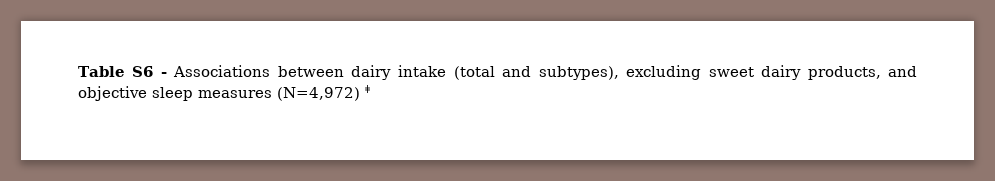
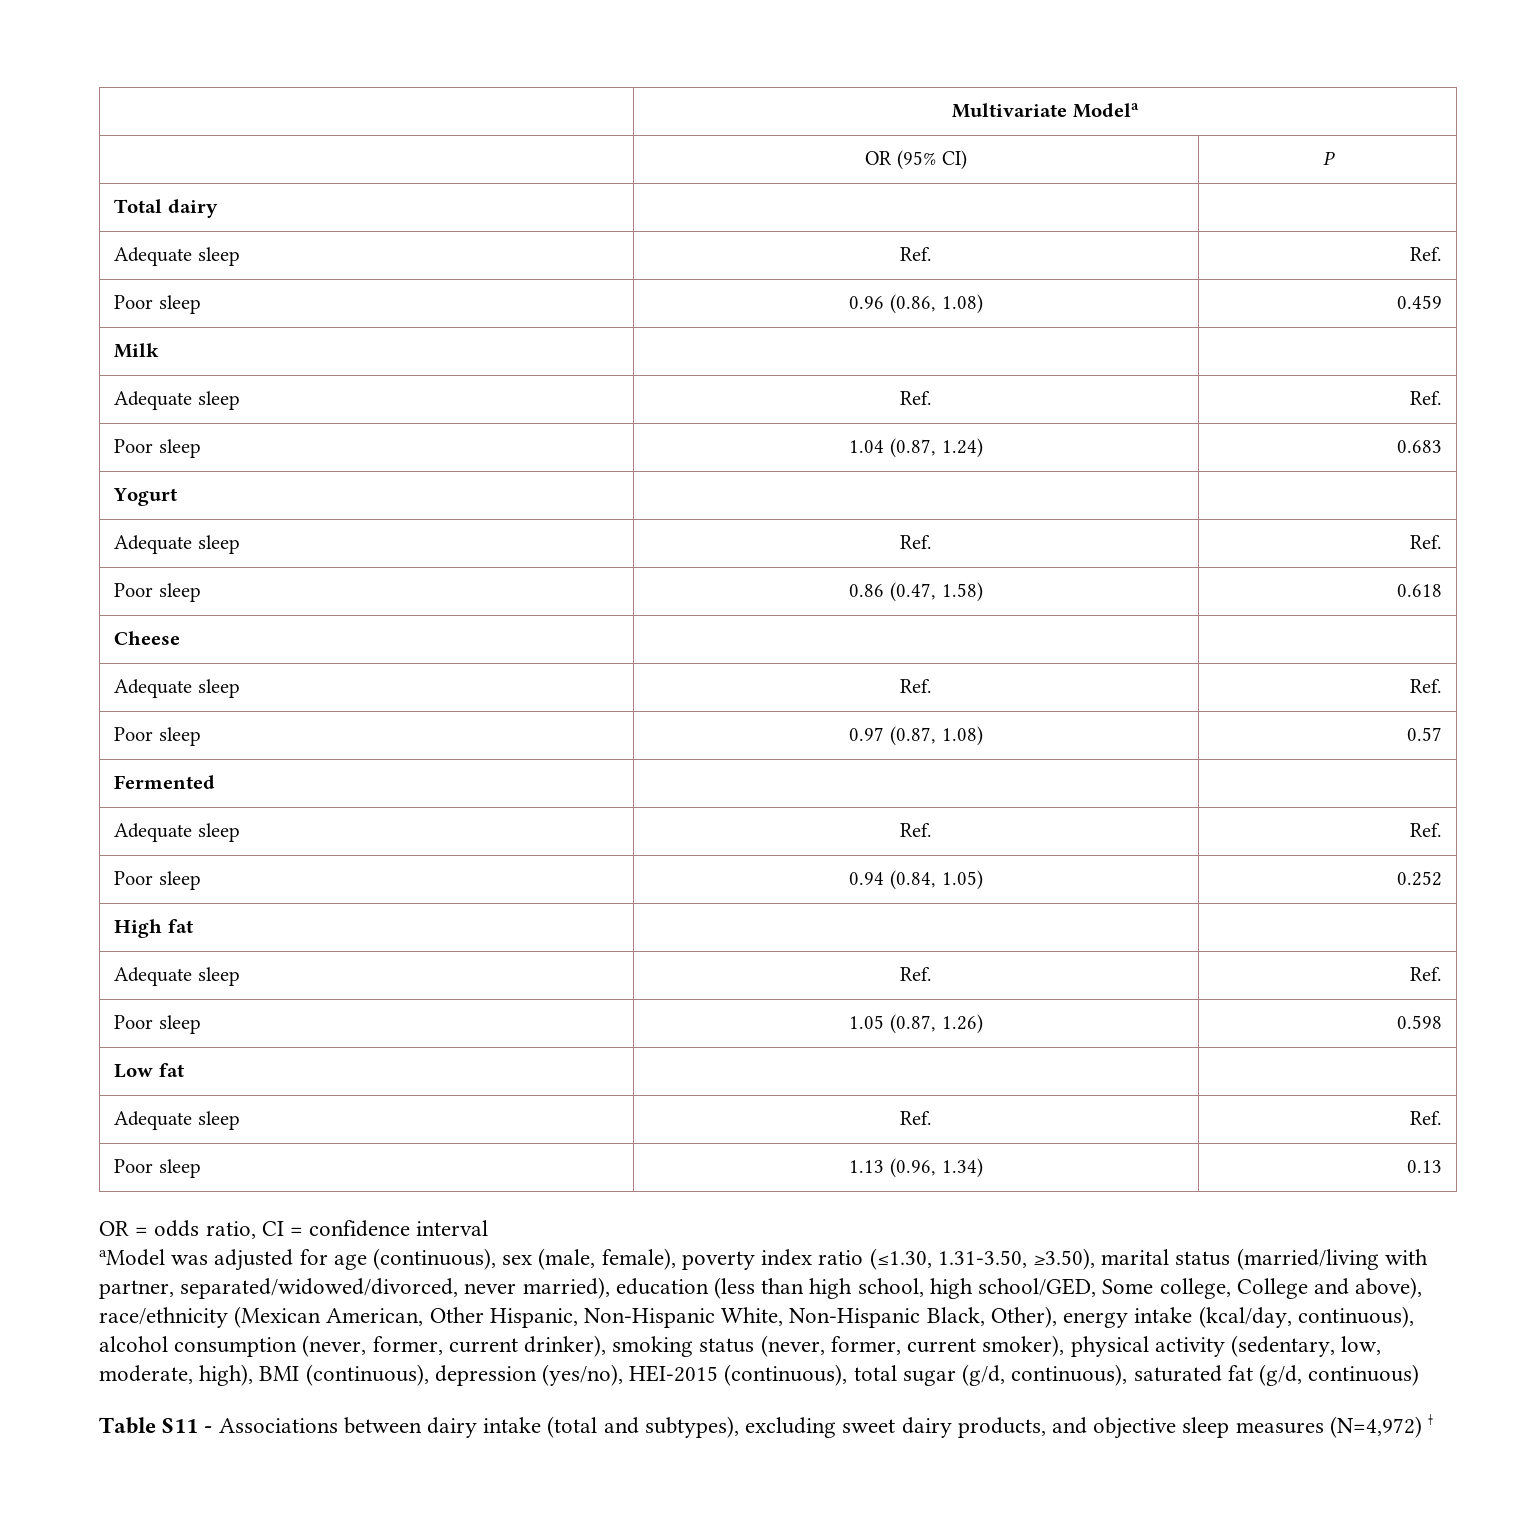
- Table S6 - Associations between dairy intake (total and subtypes), excluding sweet dairy products, and objective sleep measures (N=4,972) ǂ
+ | Multivariate Modela
+ | OR (95% CI) | P
+ Total dairy | |
+ Adequate sleep | Ref. | Ref.
+ Poor sleep | 0.96 (0.86, 1.08) | 0.459
+ Milk | |
+ Adequate sleep | Ref. | Ref.
+ Poor sleep | 1.04 (0.87, 1.24) | 0.683
+ Yogurt | |
+ Adequate sleep | Ref. | Ref.
+ Poor sleep | 0.86 (0.47, 1.58) | 0.618
+ Cheese | |
+ Adequate sleep | Ref. | Ref.
+ Poor sleep | 0.97 (0.87, 1.08) | 0.57
+ Fermented | |
+ Adequate sleep | Ref. | Ref.
+ Poor sleep | 0.94 (0.84, 1.05) | 0.252
+ High fat | |
+ Adequate sleep | Ref. | Ref.
+ Poor sleep | 1.05 (0.87, 1.26) | 0.598
+ Low fat | |
+ Adequate sleep | Ref. | Ref.
+ Poor sleep | 1.13 (0.96, 1.34) | 0.13
+ OR = odds ratio, CI = confidence interval
+ aModel was adjusted for age (continuous), sex (male, female), poverty index ratio (≤1.30, 1.31-3.50, ≥3.50), marital status (married/living with partner, separated/widowed/divorced, never married), education (less than high school, high school/GED, Some college, College and above), race/ethnicity (Mexican American, Other Hispanic, Non-Hispanic White, Non-Hispanic Black, Other), energy intake (kcal/day, continuous), alcohol consumption (never, former, current drinker), smoking status (never, former, current smoker), physical activity (sedentary, low, moderate, high), BMI (continuous), depression (yes/no), HEI-2015 (continuous), total sugar (g/d, continuous), saturated fat (g/d, continuous)
+ Table S11 - Associations between dairy intake (total and subtypes), excluding sweet dairy products, and objective sleep measures (N=4,972) ǂ

